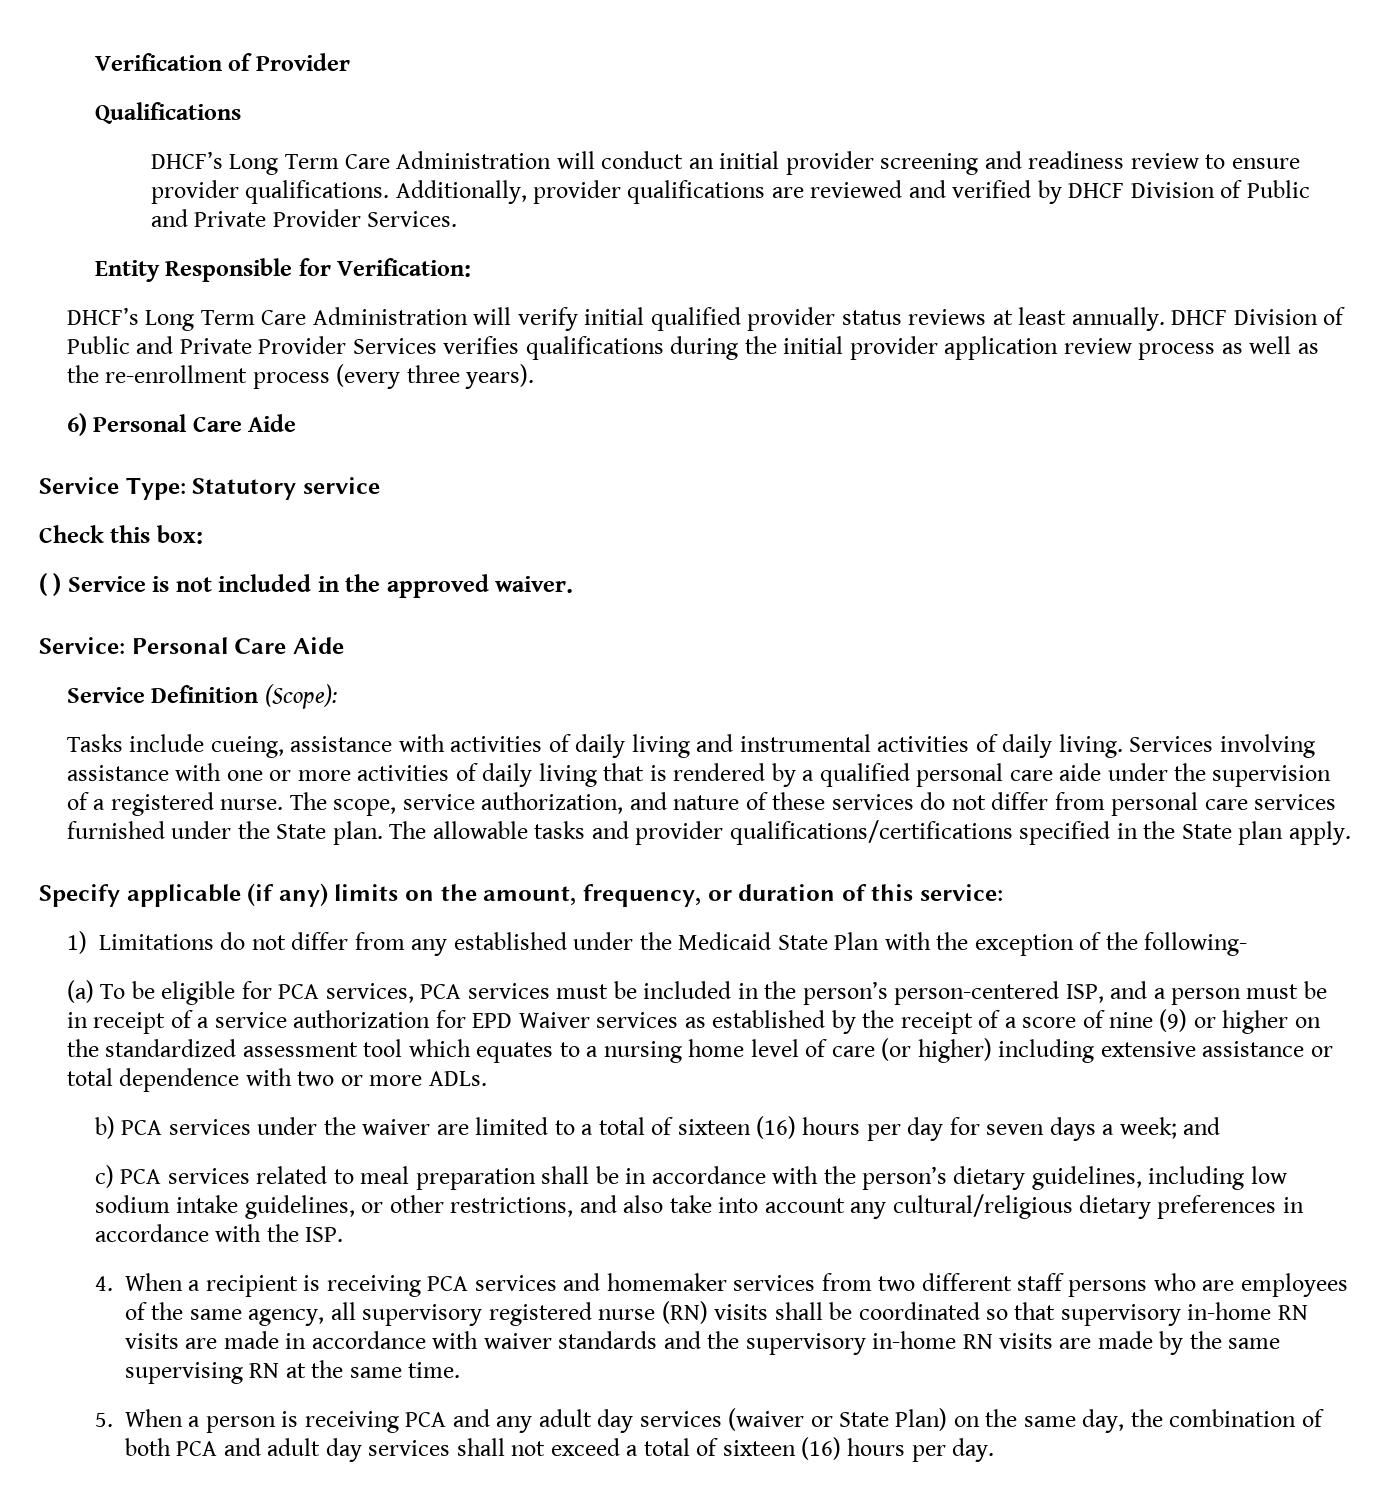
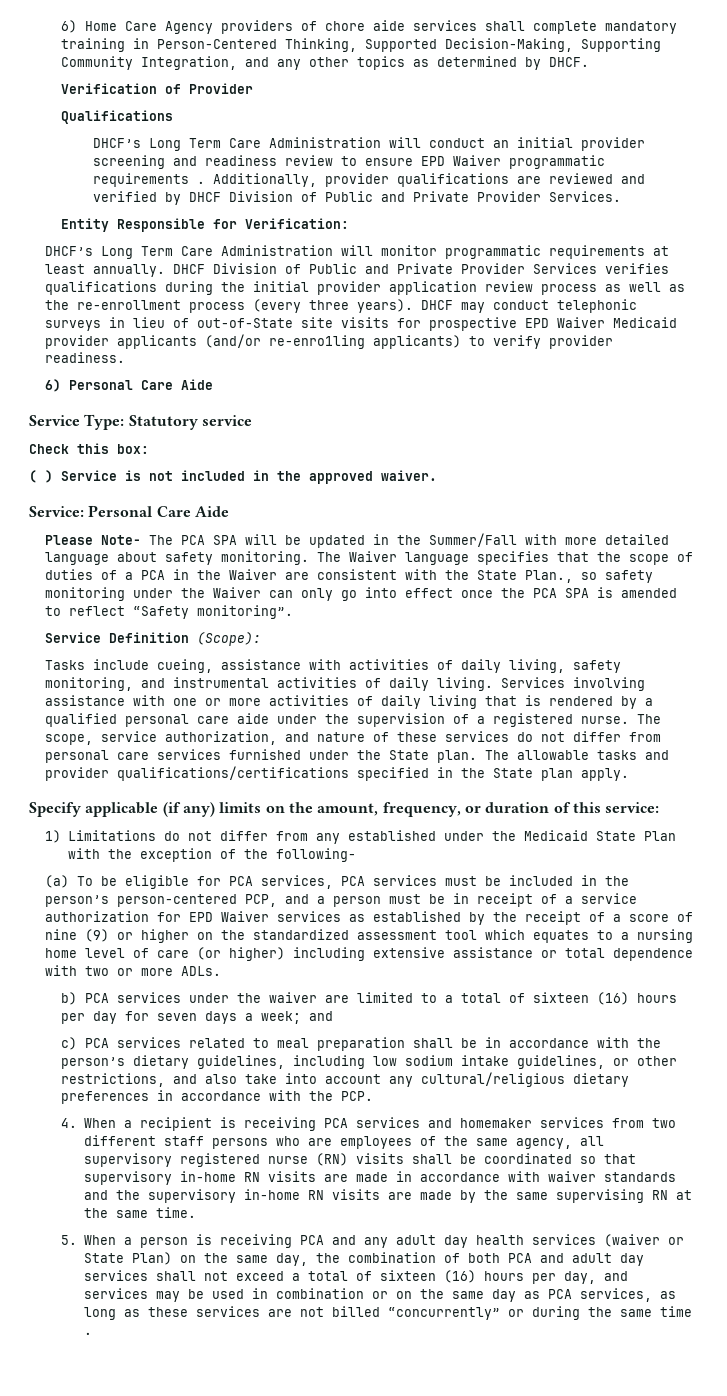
+ 6) Home Care Agency providers of chore aide services shall complete mandatory training in Person-Centered Thinking, Supported Decision-Making, Supporting Community Integration, and any other topics as determined by DHCF.
- DHCF’s Long Term Care Administration will conduct an initial provider screening and readiness review to ensure provider qualifications.
+ DHCF’s Long Term Care Administration will conduct an initial provider screening and readiness review to ensure EPD Waiver programmatic requirements .
- DHCF’s Long Term Care Administration will verify initial qualified provider status reviews at least annually.
+ DHCF’s Long Term Care Administration will monitor programmatic requirements at least annually.
+ DHCF may conduct telephonic surveys in lieu of out-of-State site visits for prospective EPD Waiver Medicaid provider applicants (and/or re-enro1ling applicants) to verify provider readiness.
+ Please Note- The PCA SPA will be updated in the Summer/Fall with more detailed language about safety monitoring. The Waiver language specifies that the scope of duties of a PCA in the Waiver are consistent with the State Plan., so safety monitoring under the Waiver can only go into effect once the PCA SPA is amended to reflect “Safety monitoring”.
- Tasks include cueing, assistance with activities of daily living and instrumental activities of daily living.
+ Tasks include cueing, assistance with activities of daily living, safety monitoring, and instrumental activities of daily living.
- (a) To be eligible for PCA services, PCA services must be included in the person’s person-centered ISP, and a person must be in receipt of a service authorization for EPD Waiver services as established by the receipt of a score of nine (9) or higher on the standardized assessment tool which equates to a nursing home level of care (or higher) including extensive assistance or total dependence with two or more ADLs.
+ (a) To be eligible for PCA services, PCA services must be included in the person’s person-centered PCP, and a person must be in receipt of a service authorization for EPD Waiver services as established by the receipt of a score of nine (9) or higher on the standardized assessment tool which equates to a nursing home level of care (or higher) including extensive assistance or total dependence with two or more ADLs.
- c) PCA services related to meal preparation shall be in accordance with the person’s dietary guidelines, including low sodium intake guidelines, or other restrictions, and also take into account any cultural/religious dietary preferences in accordance with the ISP.
+ c) PCA services related to meal preparation shall be in accordance with the person’s dietary guidelines, including low sodium intake guidelines, or other restrictions, and also take into account any cultural/religious dietary preferences in accordance with the PCP.
- 5. When a person is receiving PCA and any adult day services (waiver or State Plan) on the same day, the combination of both PCA and adult day services shall not exceed a total of sixteen (16) hours per day.
+ 5. When a person is receiving PCA and any adult day health services (waiver or State Plan) on the same day, the combination of both PCA and adult day services shall not exceed a total of sixteen (16) hours per day, and services may be used in combination or on the same day as PCA services, as long as these services are not billed “concurrently” or during the same time .

